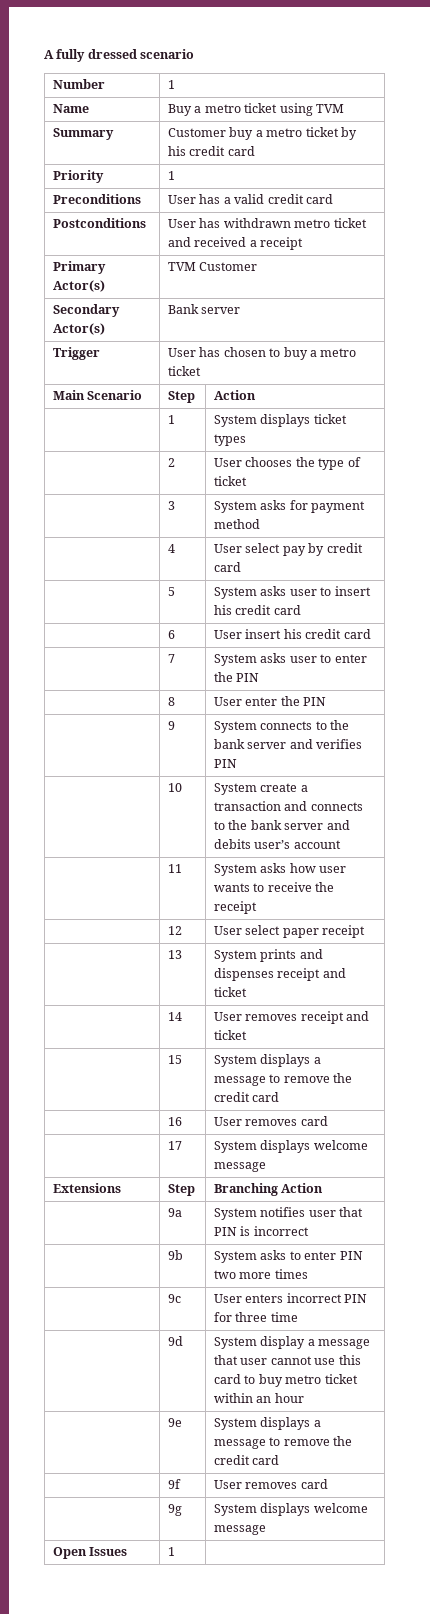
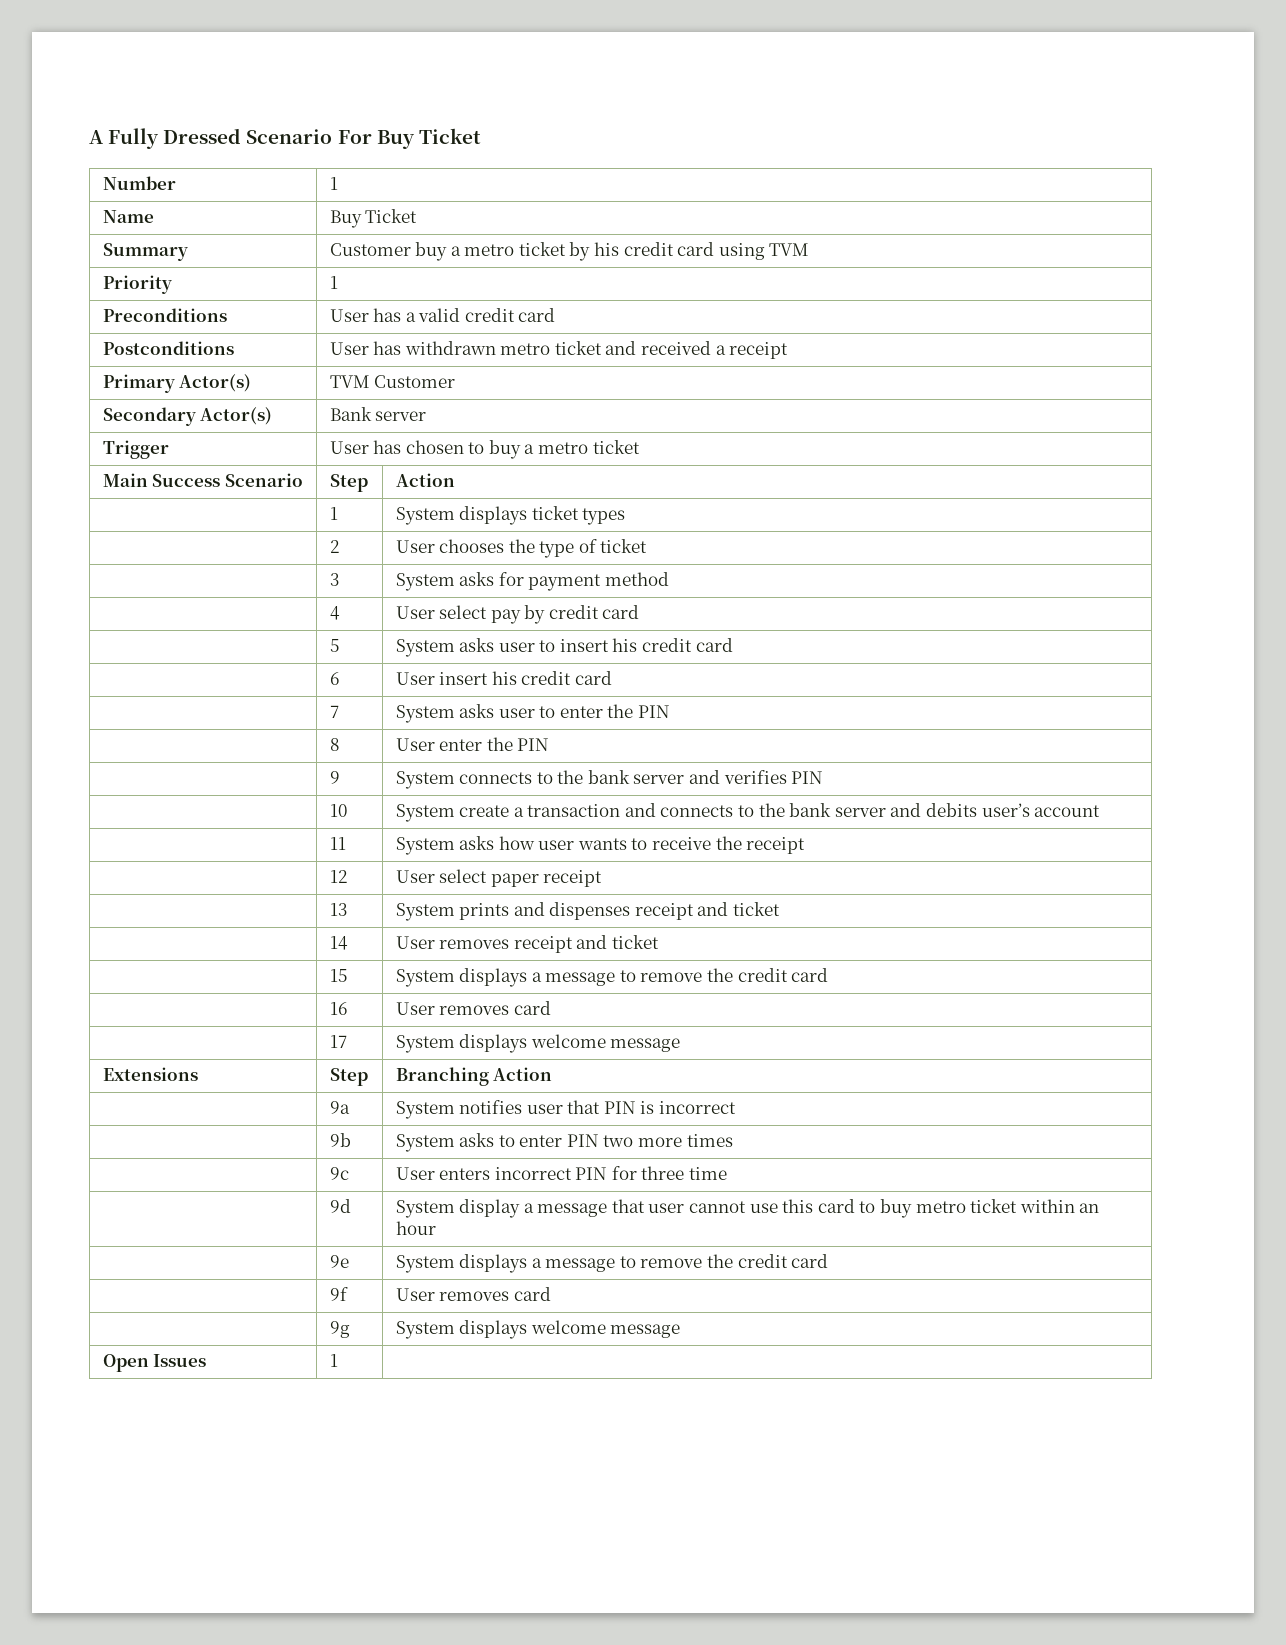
- A fully dressed scenario
+ A Fully Dressed Scenario For Buy Ticket
- Name | Buy a metro ticket using TVM
+ Name | Buy Ticket
- Summary | Customer buy a metro ticket by his credit card
+ Summary | Customer buy a metro ticket by his credit card using TVM
- Main Scenario | Step | Action
+ Main Success Scenario | Step | Action

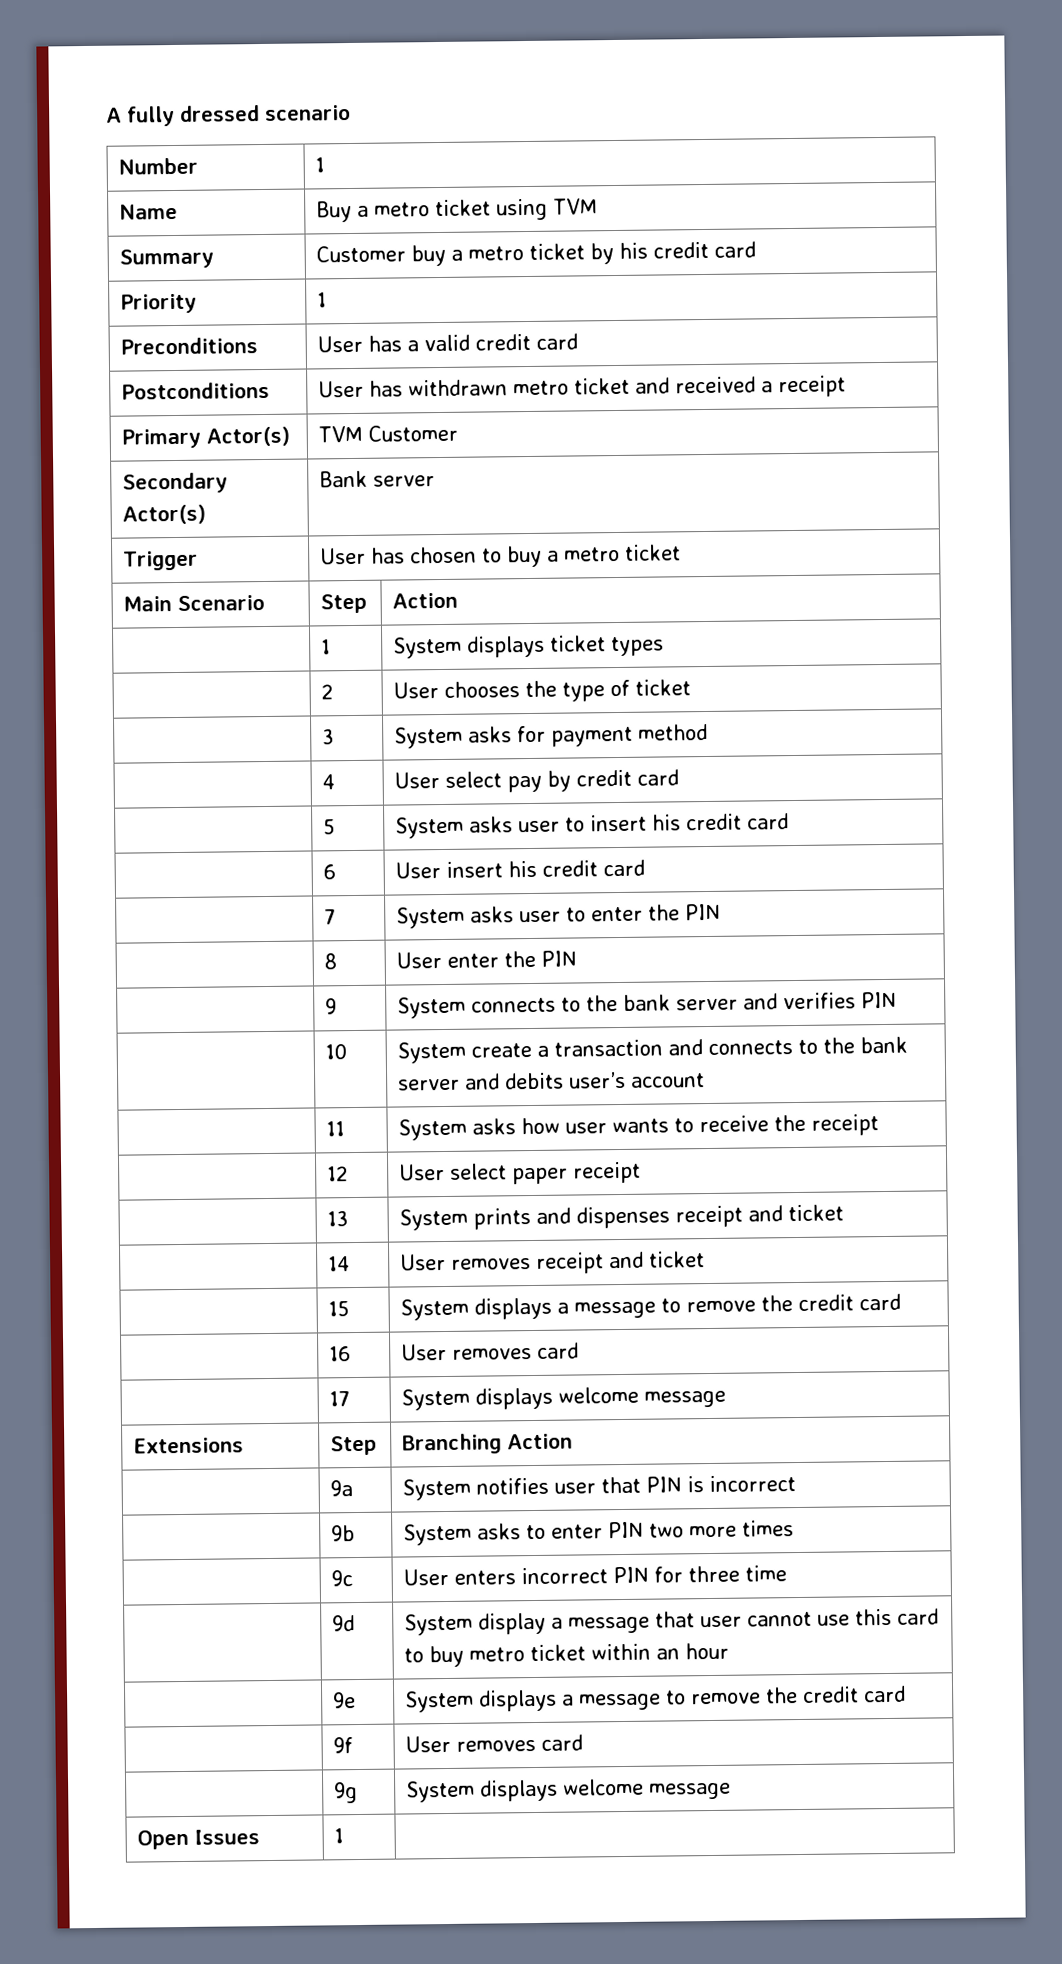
- A Fully Dressed Scenario For Buy Ticket
+ A fully dressed scenario
- Name | Buy Ticket
+ Name | Buy a metro ticket using TVM
- Summary | Customer buy a metro ticket by his credit card using TVM
+ Summary | Customer buy a metro ticket by his credit card
- Main Success Scenario | Step | Action
+ Main Scenario | Step | Action

